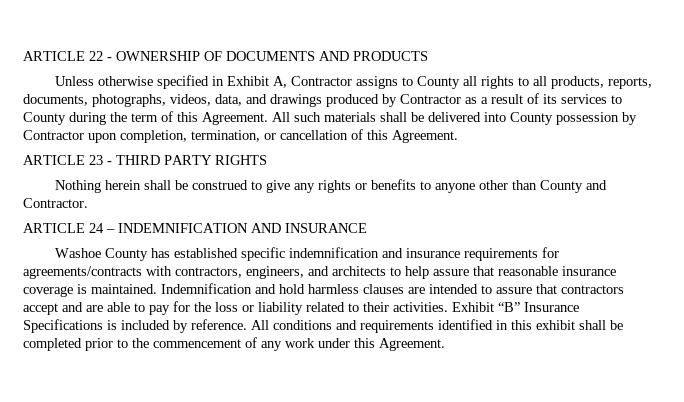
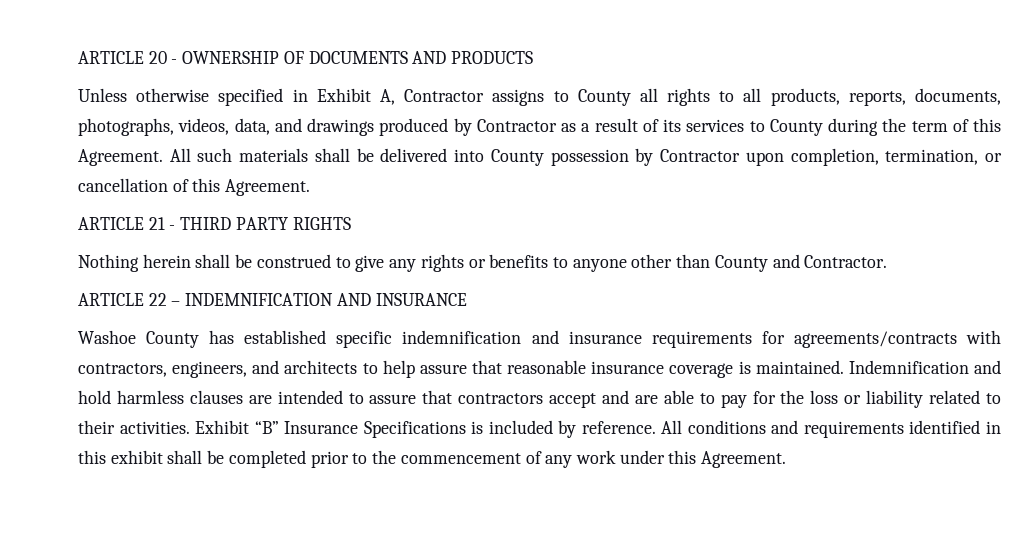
- ARTICLE 22 - OWNERSHIP OF DOCUMENTS AND PRODUCTS
+ ARTICLE 20 - OWNERSHIP OF DOCUMENTS AND PRODUCTS
- ARTICLE 23 - THIRD PARTY RIGHTS
+ ARTICLE 21 - THIRD PARTY RIGHTS
- ARTICLE 24 – INDEMNIFICATION AND INSURANCE
+ ARTICLE 22 – INDEMNIFICATION AND INSURANCE

